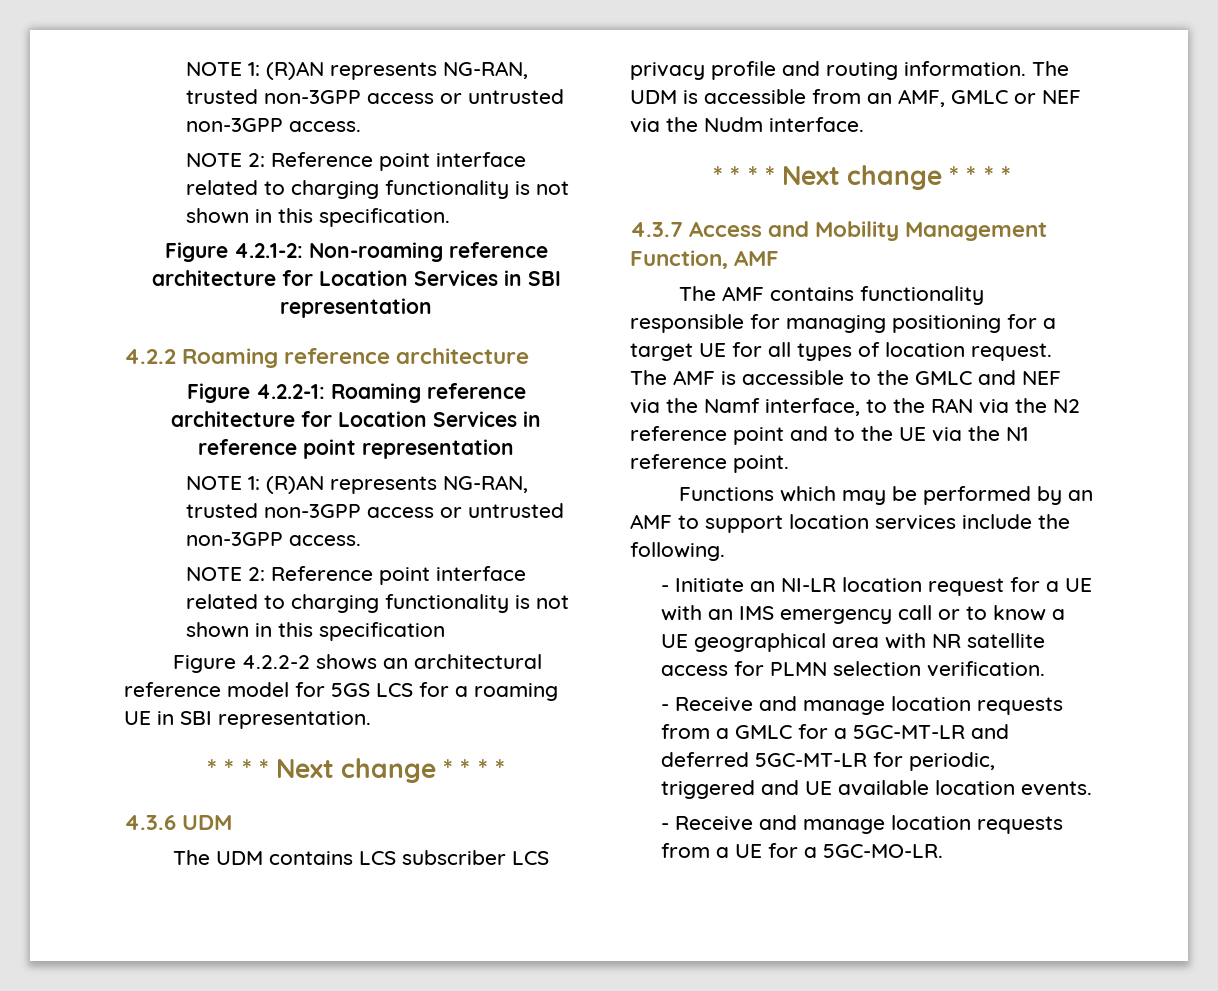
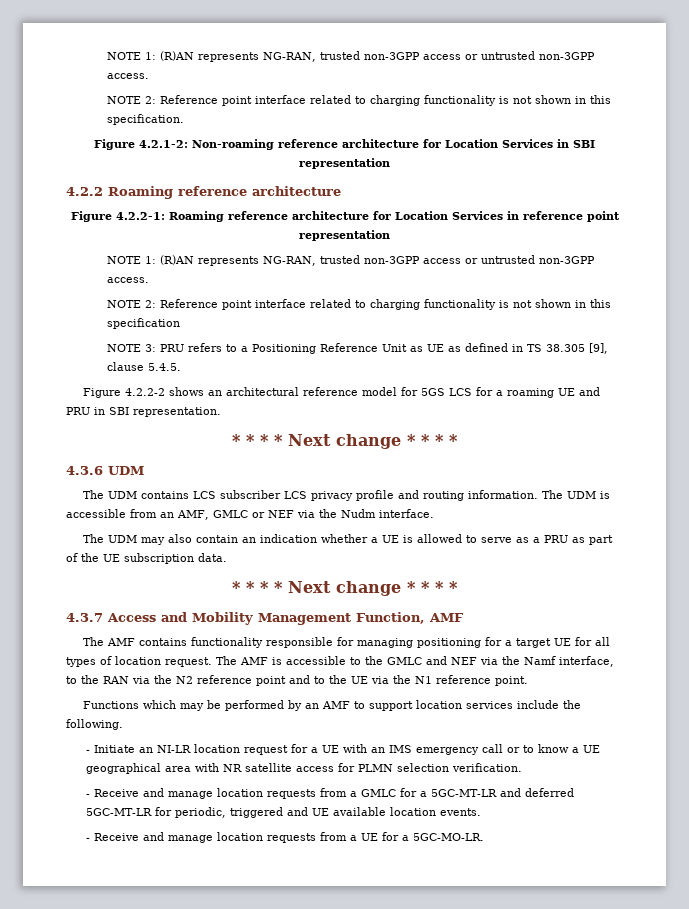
+ NOTE 3: PRU refers to a Positioning Reference Unit as UE as defined in TS 38.305 [9], clause 5.4.5.
- Figure 4.2.2-2 shows an architectural reference model for 5GS LCS for a roaming UE in SBI representation.
+ Figure 4.2.2-2 shows an architectural reference model for 5GS LCS for a roaming UE and PRU in SBI representation.
+ The UDM may also contain an indication whether a UE is allowed to serve as a PRU as part of the UE subscription data.

